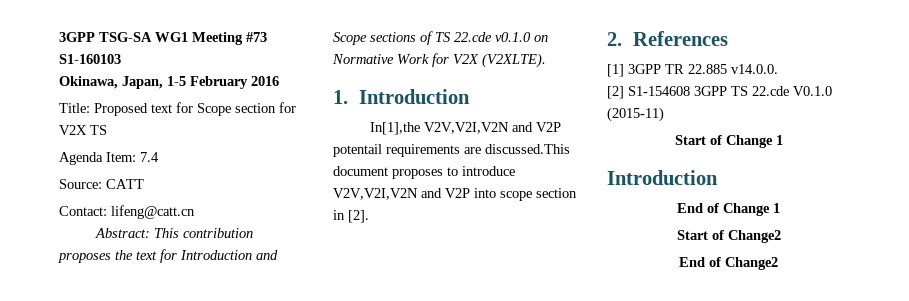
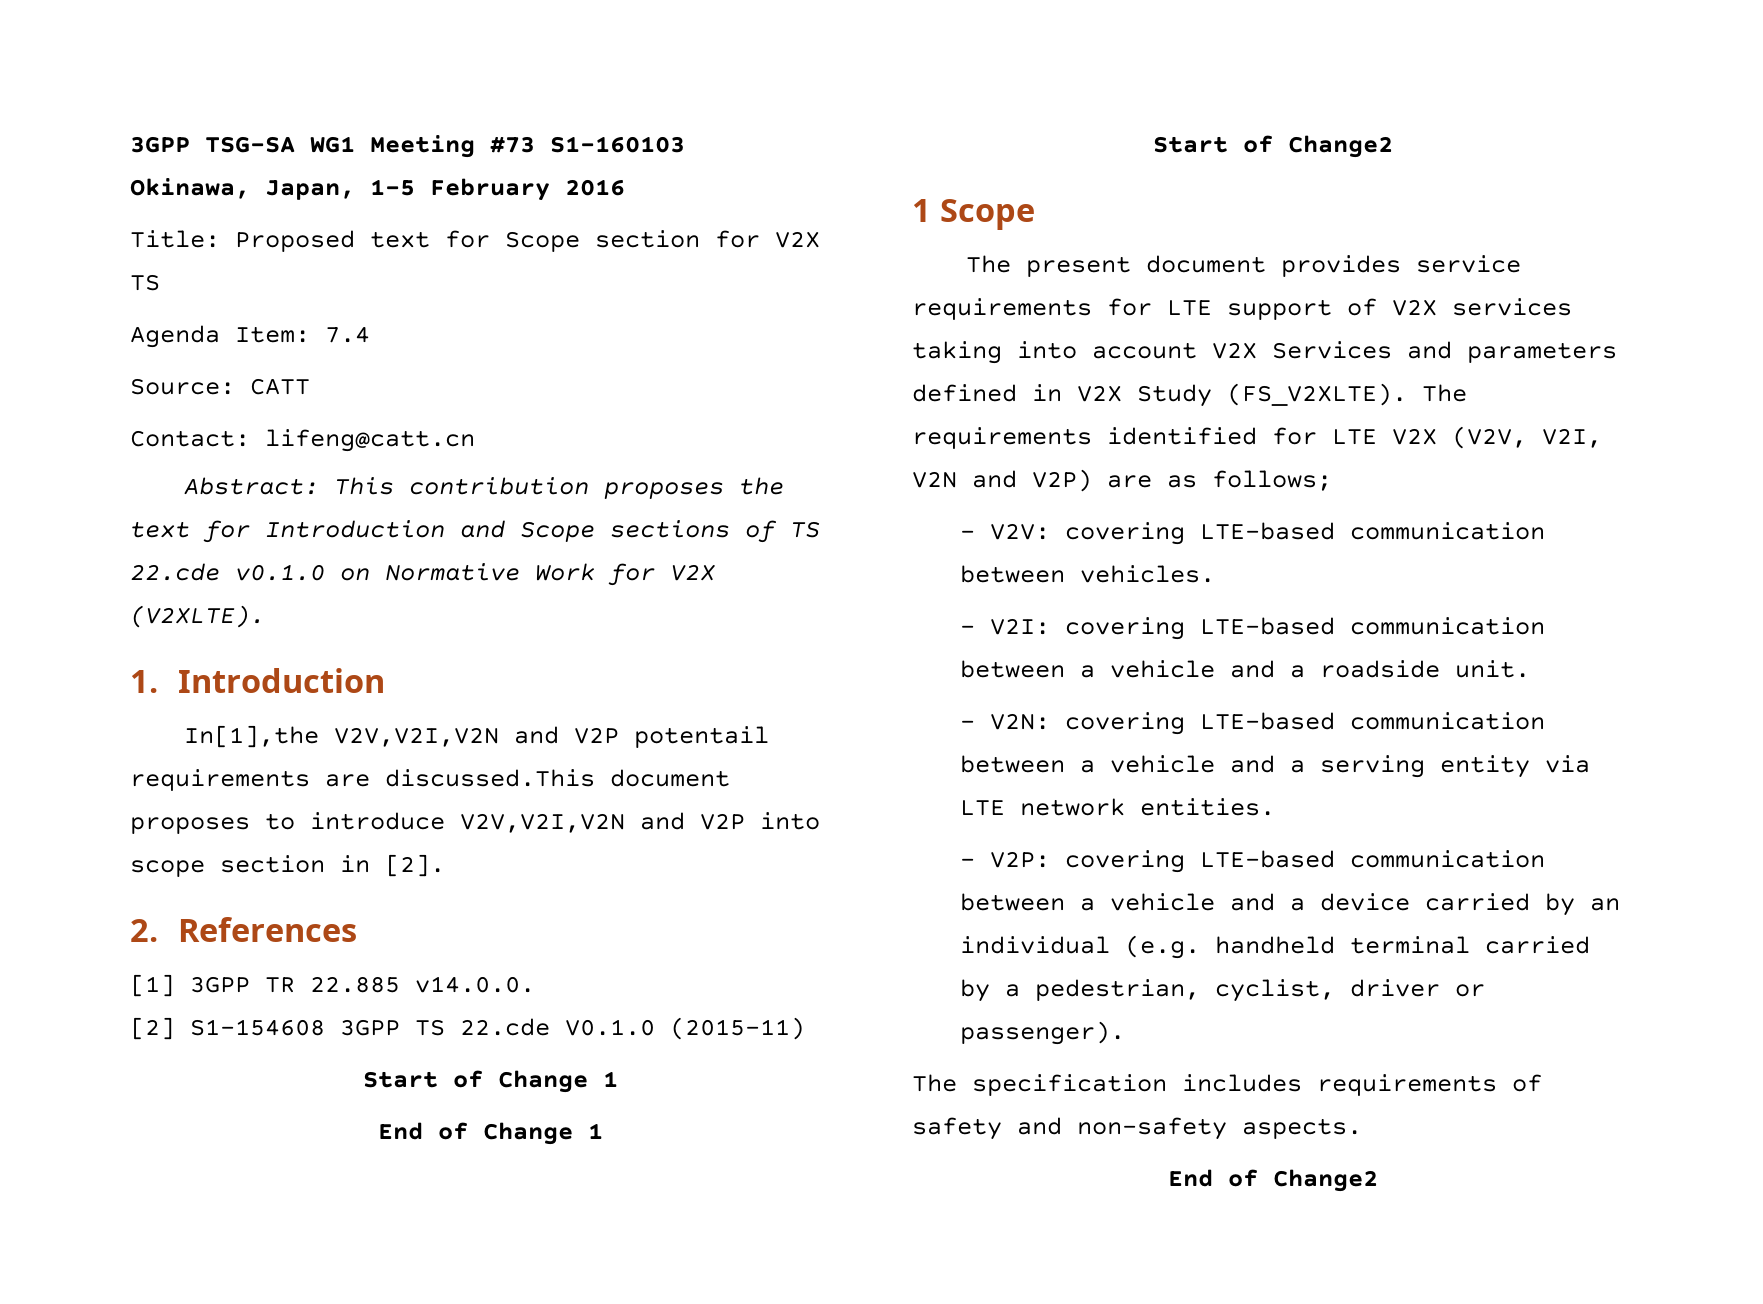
  Start of Change 1
- Introduction
+ 1 Scope
+ The present document provides service requirements for LTE support of V2X services taking into account V2X Services and parameters defined in V2X Study (FS_V2XLTE). The requirements identified for LTE V2X (V2V, V2I, V2N and V2P) are as follows;
+ - V2V: covering LTE-based communication between vehicles.
+ - V2I: covering LTE-based communication between a vehicle and a roadside unit.
+ - V2N: covering LTE-based communication between a vehicle and a serving entity via LTE network entities.
+ - V2P: covering LTE-based communication between a vehicle and a device carried by an individual (e.g. handheld terminal carried by a pedestrian, cyclist, driver or passenger).
+ The specification includes requirements of safety and non-safety aspects.

